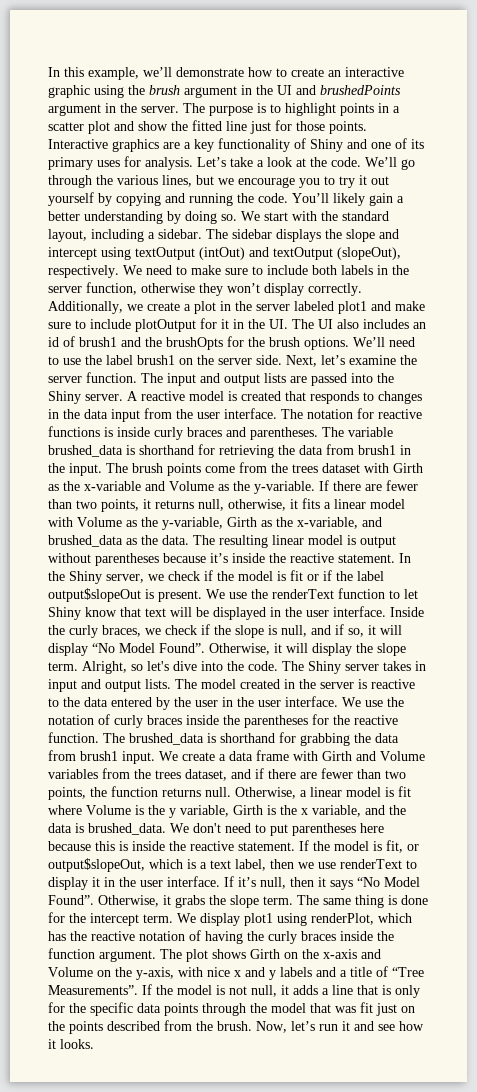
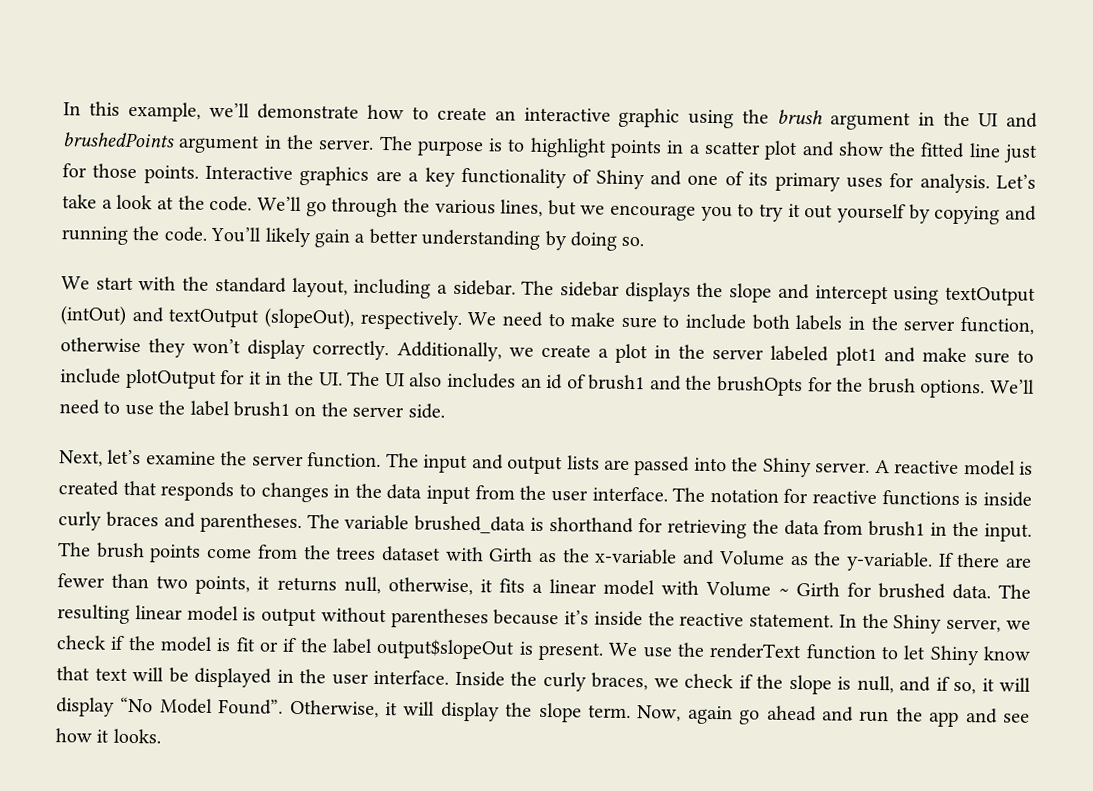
- You’ll likely gain a better understanding by doing so. We start with the standard layout, including a sidebar.
+ You’ll likely gain a better understanding by doing so.
+ We start with the standard layout, including a sidebar.
- We’ll need to use the label brush1 on the server side. Next, let’s examine the server function.
+ We’ll need to use the label brush1 on the server side.
+ Next, let’s examine the server function.
- If there are fewer than two points, it returns null, otherwise, it fits a linear model with Volume as the y-variable, Girth as the x-variable, and brushed_data as the data.
+ If there are fewer than two points, it returns null, otherwise, it fits a linear model with Volume ~ Girth for brushed data.
- Alright, so let's dive into the code. The Shiny server takes in input and output lists. The model created in the server is reactive to the data entered by the user in the user interface. We use the notation of curly braces inside the parentheses for the reactive function. The brushed_data is shorthand for grabbing the data from brush1 input. We create a data frame with Girth and Volume variables from the trees dataset, and if there are fewer than two points, the function returns null. Otherwise, a linear model is fit where Volume is the y variable, Girth is the x variable, and the data is brushed_data. We don't need to put parentheses here because this is inside the reactive statement. If the model is fit, or output$slopeOut, which is a text label, then we use renderText to display it in the user interface. If it’s null, then it says “No Model Found”. Otherwise, it grabs the slope term. The same thing is done for the intercept term. We display plot1 using renderPlot, which has the reactive notation of having the curly braces inside the function argument. The plot shows Girth on the x-axis and Volume on the y-axis, with nice x and y labels and a title of “Tree Measurements”. If the model is not null, it adds a line that is only for the specific data points through the model that was fit just on the points described from the brush. Now, let’s run it and see how it looks.
+ Now, again go ahead and run the app and see how it looks.

